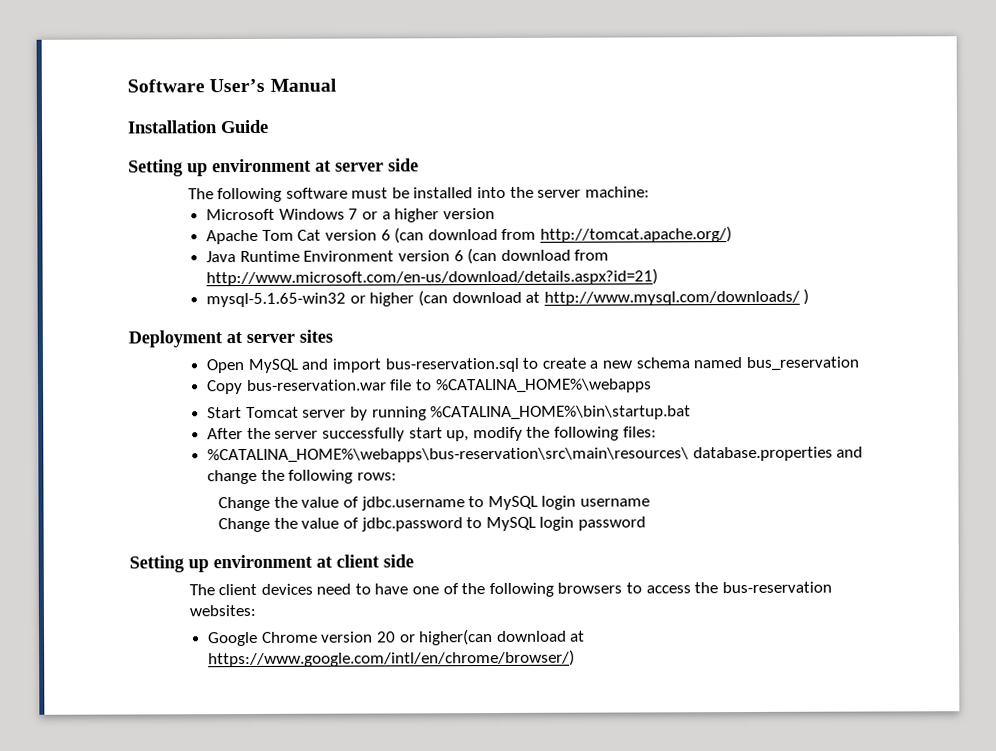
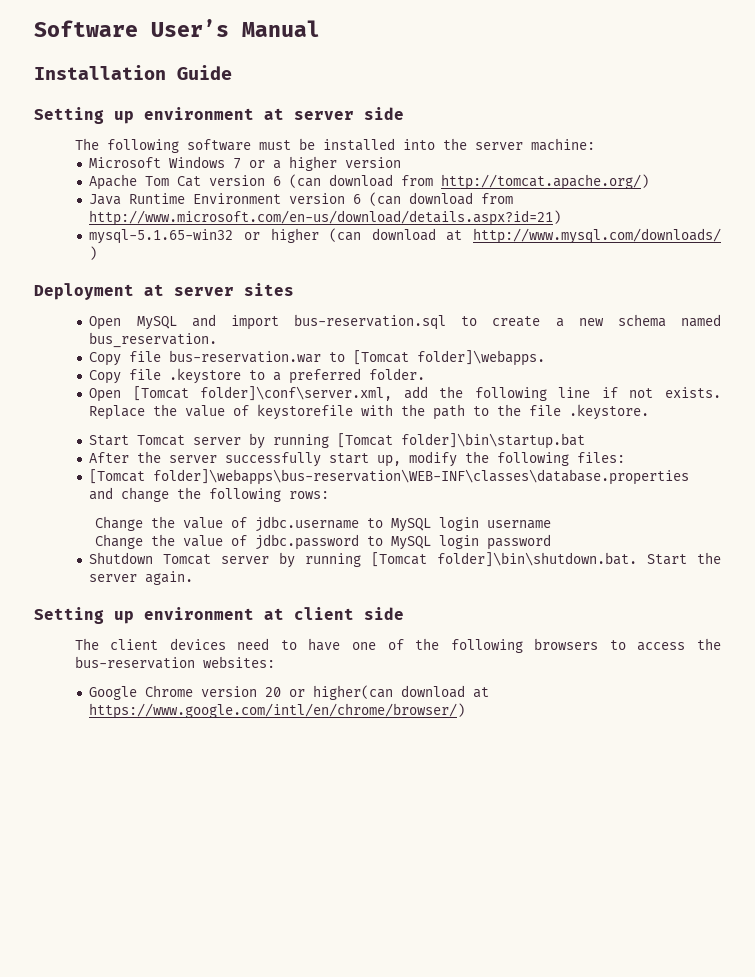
- Open MySQL and import bus-reservation.sql to create a new schema named bus_reservation
- Copy bus-reservation.war file to %CATALINA_HOME%\webapps
+ Open MySQL and import bus-reservation.sql to create a new schema named bus_reservation.
+ Copy file bus-reservation.war to [Tomcat folder]\webapps.
+ Copy file .keystore to a preferred folder.
+ Open [Tomcat folder]\conf\server.xml, add the following line if not exists. Replace the value of keystorefile with the path to the file .keystore.
- Start Tomcat server by running %CATALINA_HOME%\bin\startup.bat
+ Start Tomcat server by running [Tomcat folder]\bin\startup.bat
- %CATALINA_HOME%\webapps\bus-reservation\src\main\resources\ database.properties and change the following rows:
+ [Tomcat folder]\webapps\bus-reservation\WEB-INF\classes\database.properties and change the following rows:
+ Shutdown Tomcat server by running [Tomcat folder]\bin\shutdown.bat. Start the server again.

